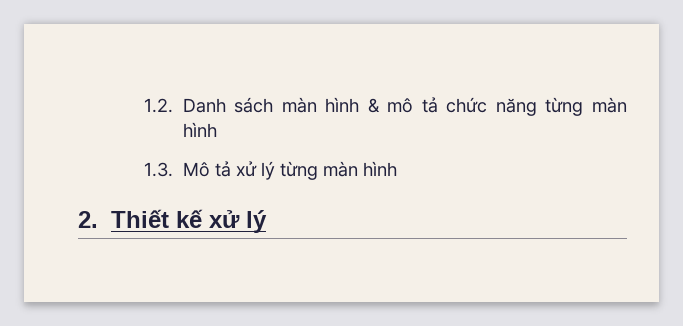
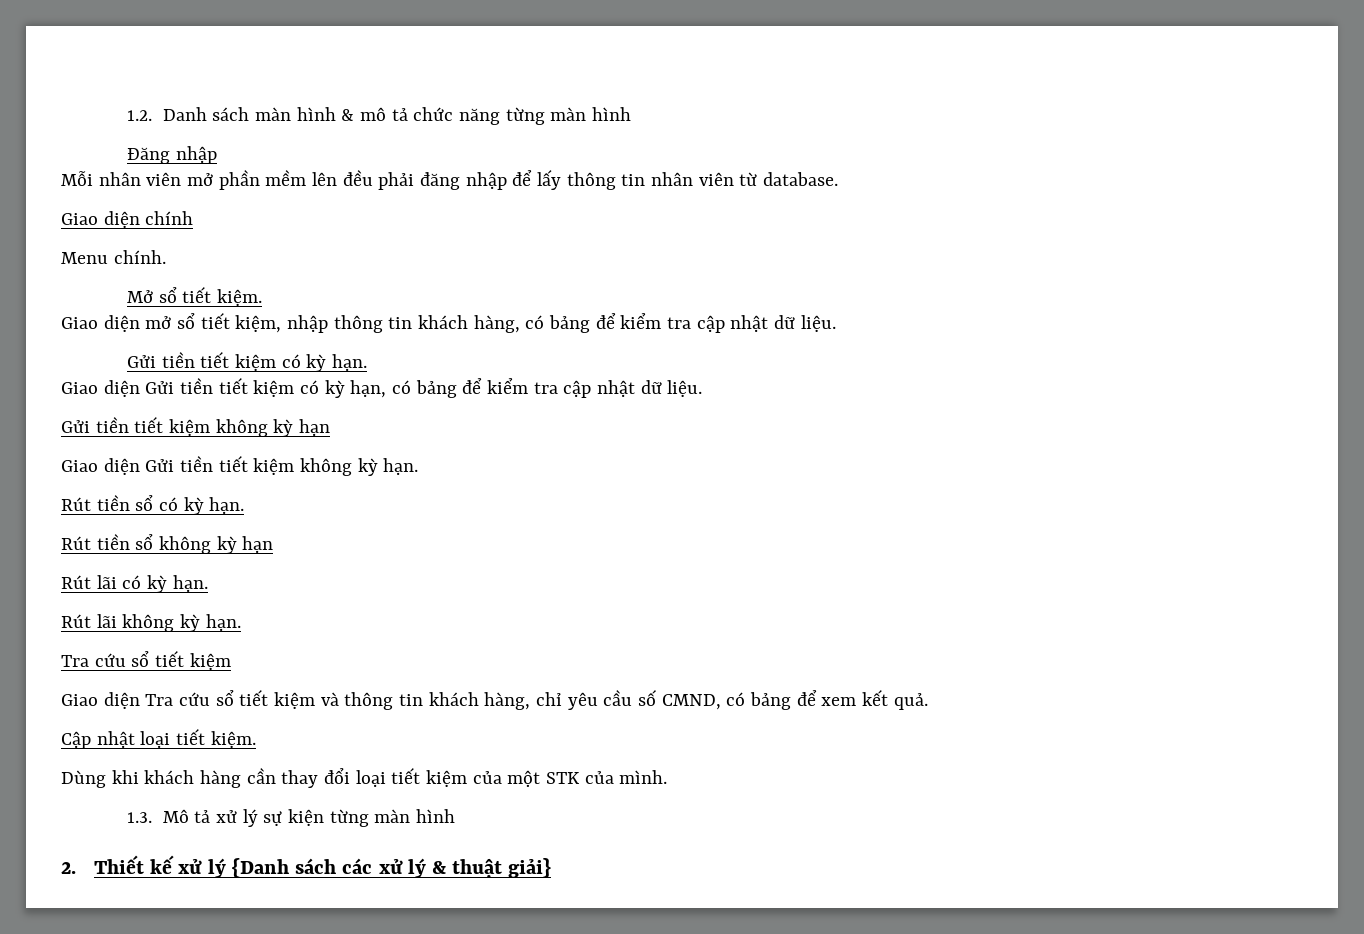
+ Đăng nhập
+ Mỗi nhân viên mở phần mềm lên đều phải đăng nhập để lấy thông tin nhân viên từ database.
+ Giao diện chính
+ Menu chính.
+ Mở sổ tiết kiệm.
+ Giao diện mở sổ tiết kiệm, nhập thông tin khách hàng, có bảng để kiểm tra cập nhật dữ liệu.
+ Gửi tiền tiết kiệm có kỳ hạn.
+ Giao diện Gửi tiền tiết kiệm có kỳ hạn, có bảng để kiểm tra cập nhật dữ liệu.
+ Gửi tiền tiết kiệm không kỳ hạn
+ Giao diện Gửi tiền tiết kiệm không kỳ hạn.
+ Rút tiền sổ có kỳ hạn.
+ Rút tiền sổ không kỳ hạn
+ Rút lãi có kỳ hạn.
+ Rút lãi không kỳ hạn.
+ Tra cứu sổ tiết kiệm
+ Giao diện Tra cứu sổ tiết kiệm và thông tin khách hàng, chỉ yêu cầu số CMND, có bảng để xem kết quả.
+ Cập nhật loại tiết kiệm.
+ Dùng khi khách hàng cần thay đổi loại tiết kiệm của một STK của mình.
- 1.3. Mô tả xử lý từng màn hình
+ 1.3. Mô tả xử lý sự kiện từng màn hình
- 2. Thiết kế xử lý
+ 2. Thiết kế xử lý {Danh sách các xử lý & thuật giải}

